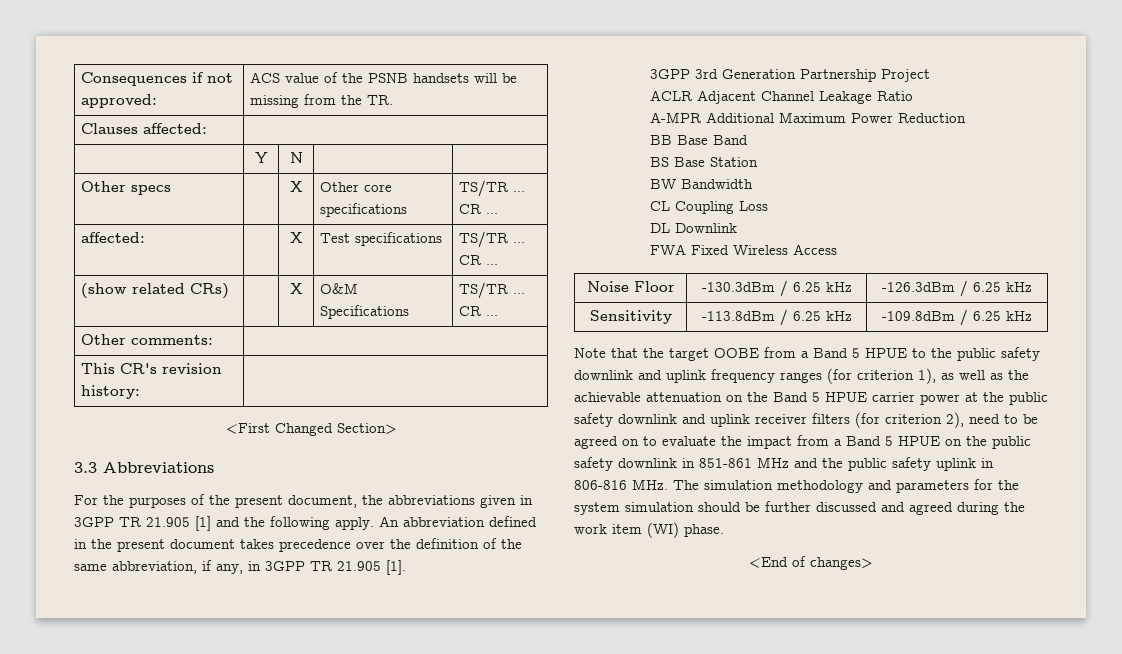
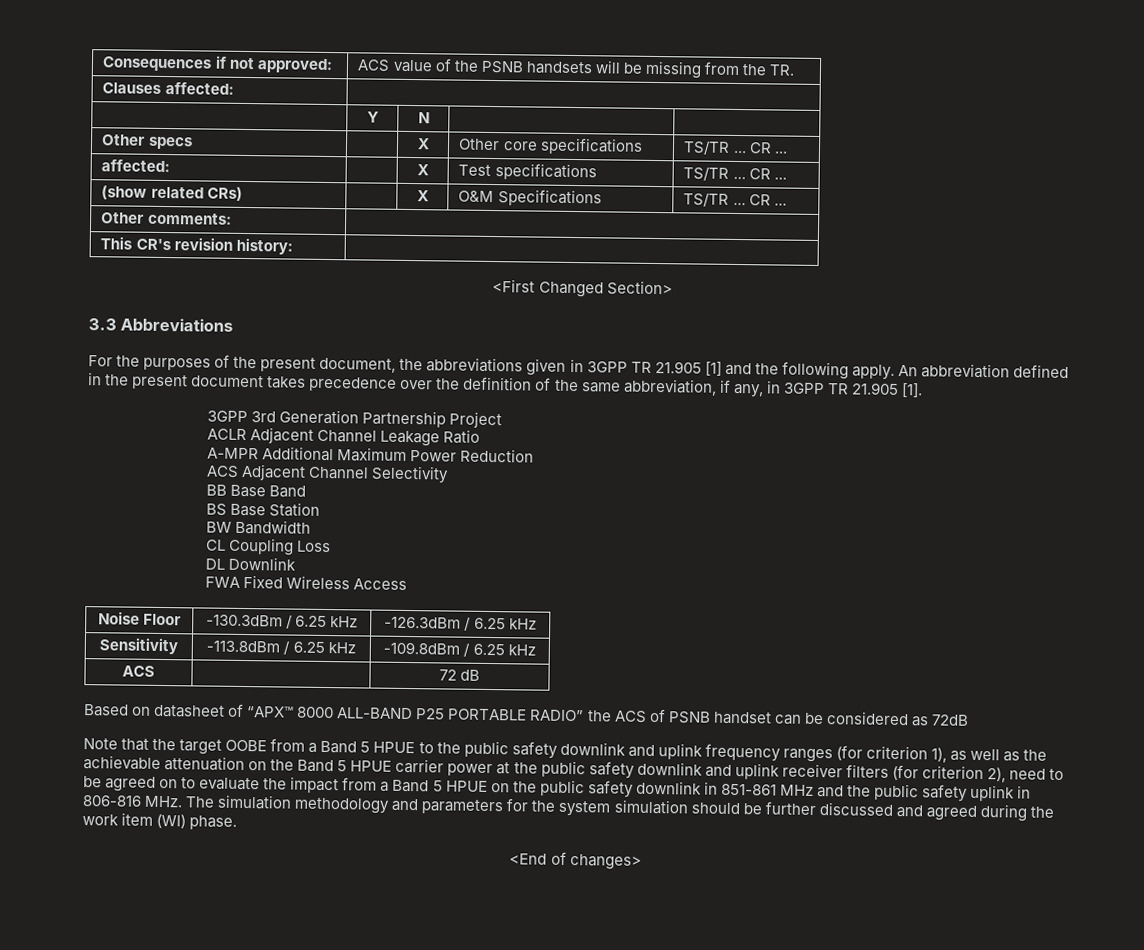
+ ACS Adjacent Channel Selectivity
+ ACS | | 72 dB
+ Based on datasheet of “APX™ 8000 ALL-BAND P25 PORTABLE RADIO” the ACS of PSNB handset can be considered as 72dB

